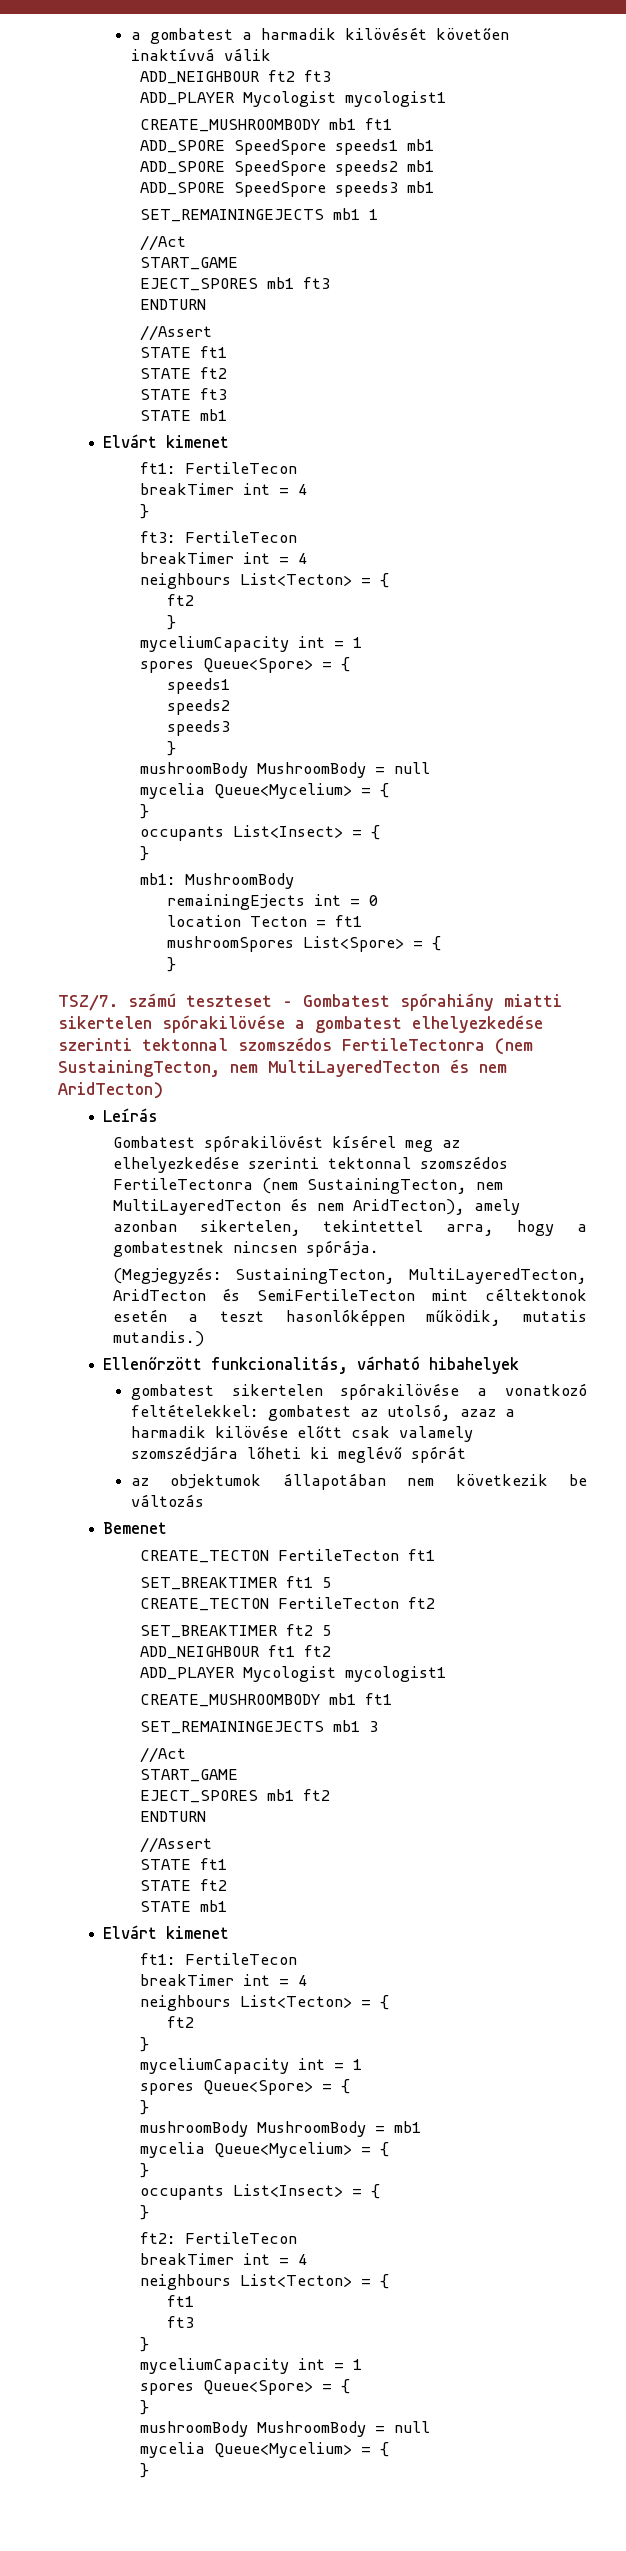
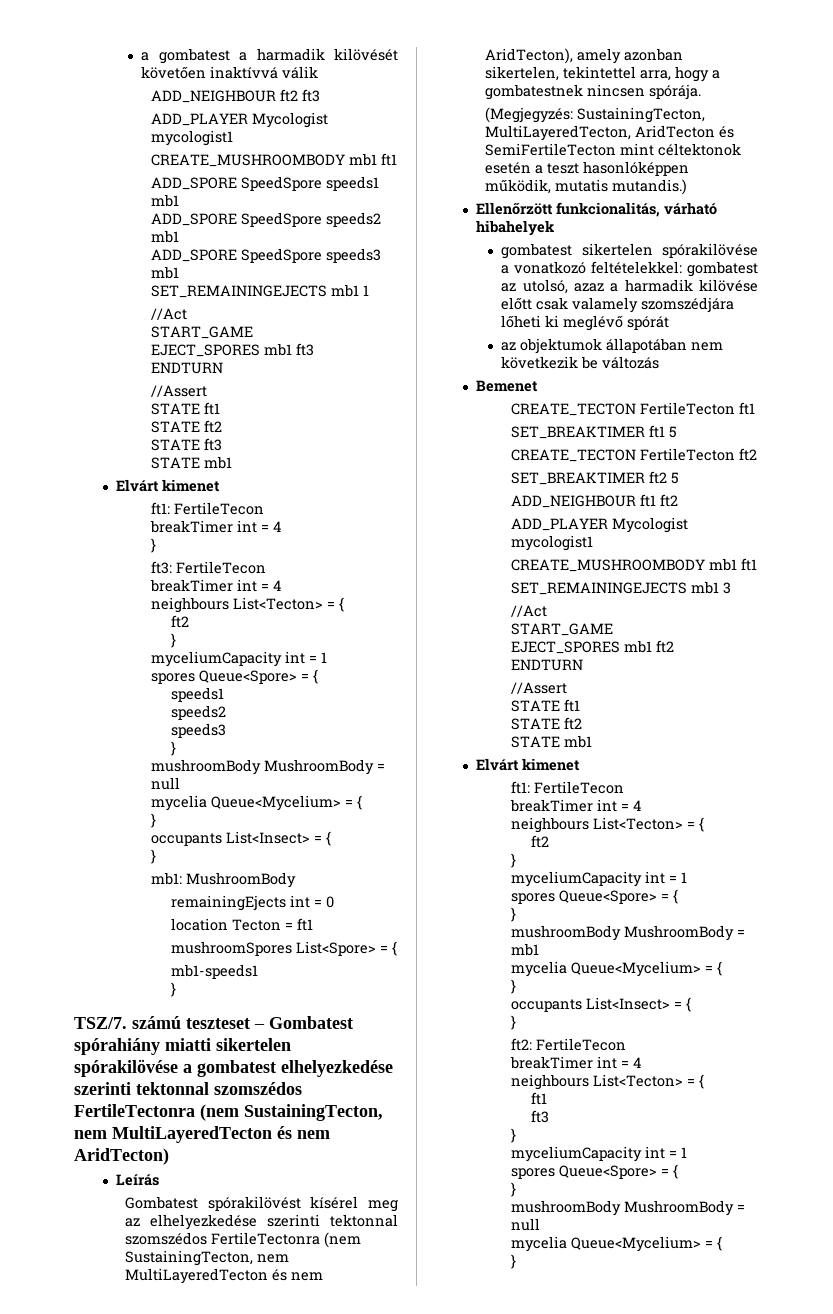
+ mb1-speeds1

